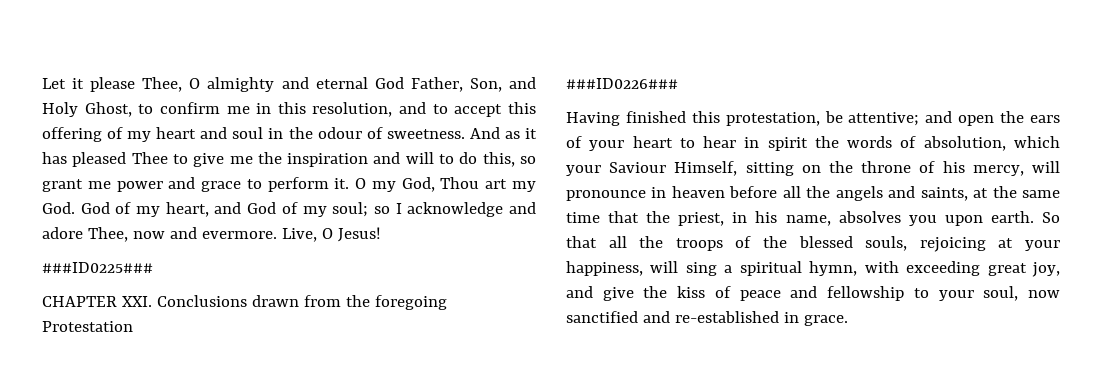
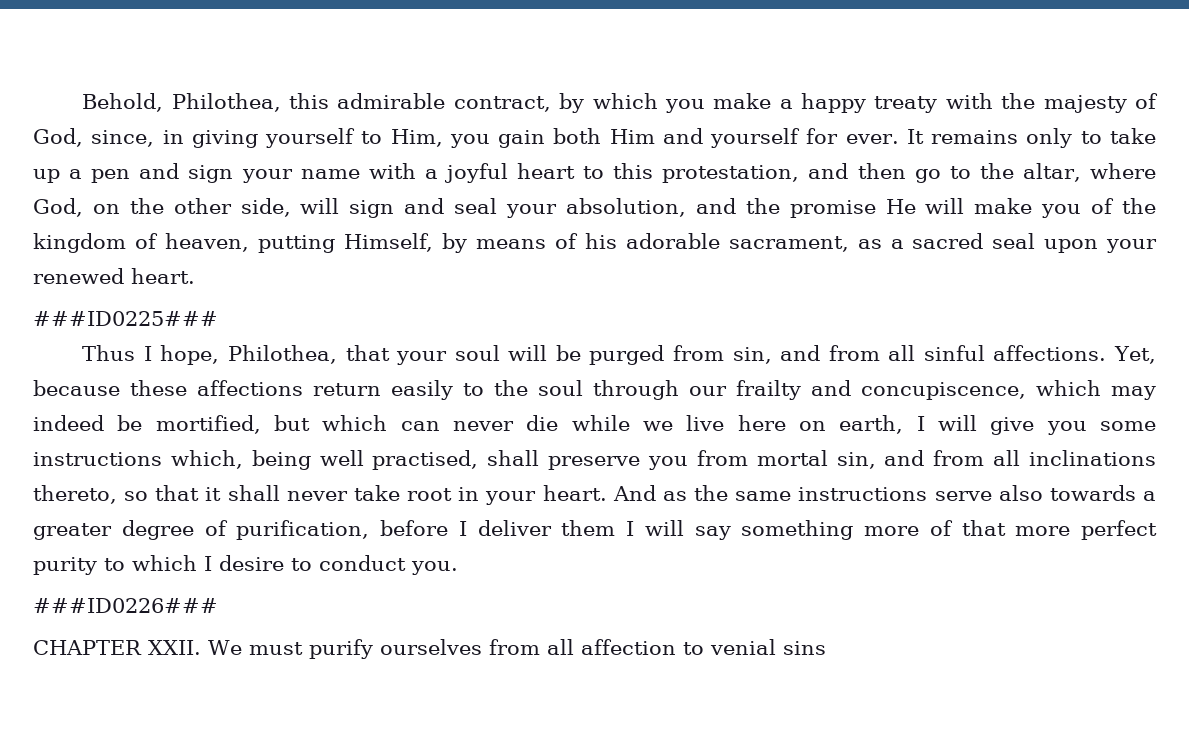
- Let it please Thee, O almighty and eternal God Father, Son, and Holy Ghost, to confirm me in this resolution, and to accept this offering of my heart and soul in the odour of sweetness. And as it has pleased Thee to give me the inspiration and will to do this, so grant me power and grace to perform it. O my God, Thou art my God. God of my heart, and God of my soul; so I acknowledge and adore Thee, now and evermore. Live, O Jesus!
+ Behold, Philothea, this admirable contract, by which you make a happy treaty with the majesty of God, since, in giving yourself to Him, you gain both Him and yourself for ever. It remains only to take up a pen and sign your name with a joyful heart to this protestation, and then go to the altar, where God, on the other side, will sign and seal your absolution, and the promise He will make you of the kingdom of heaven, putting Himself, by means of his adorable sacrament, as a sacred seal upon your renewed heart.
  ###ID0225###
- CHAPTER XXI. Conclusions drawn from the foregoing Protestation
+ Thus I hope, Philothea, that your soul will be purged from sin, and from all sinful affections. Yet, because these affections return easily to the soul through our frailty and concupiscence, which may indeed be mortified, but which can never die while we live here on earth, I will give you some instructions which, being well practised, shall preserve you from mortal sin, and from all inclinations thereto, so that it shall never take root in your heart. And as the same instructions serve also towards a greater degree of purification, before I deliver them I will say something more of that more perfect purity to which I desire to conduct you.
  ###ID0226###
- Having finished this protestation, be attentive; and open the ears of your heart to hear in spirit the words of absolution, which your Saviour Himself, sitting on the throne of his mercy, will pronounce in heaven before all the angels and saints, at the same time that the priest, in his name, absolves you upon earth. So that all the troops of the blessed souls, rejoicing at your happiness, will sing a spiritual hymn, with exceeding great joy, and give the kiss of peace and fellowship to your soul, now sanctified and re-established in grace.
+ CHAPTER XXII. We must purify ourselves from all affection to venial sins

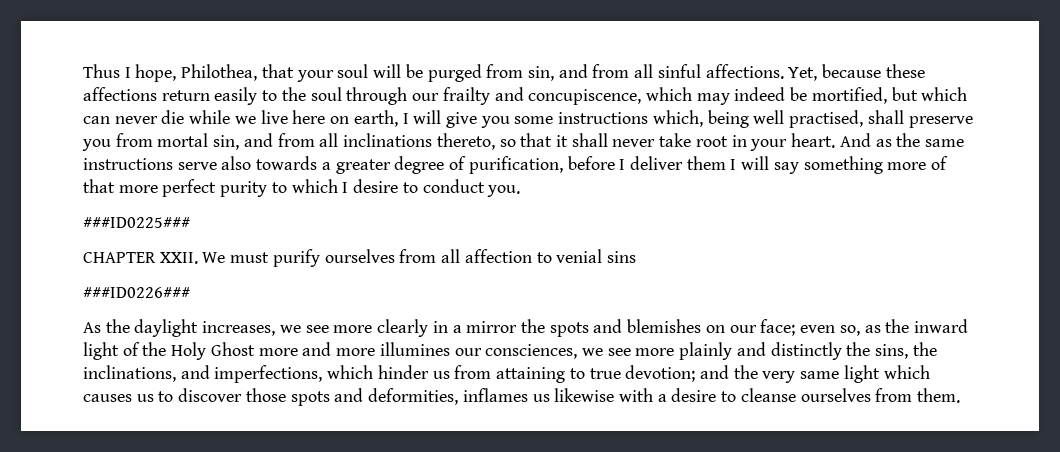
- Behold, Philothea, this admirable contract, by which you make a happy treaty with the majesty of God, since, in giving yourself to Him, you gain both Him and yourself for ever. It remains only to take up a pen and sign your name with a joyful heart to this protestation, and then go to the altar, where God, on the other side, will sign and seal your absolution, and the promise He will make you of the kingdom of heaven, putting Himself, by means of his adorable sacrament, as a sacred seal upon your renewed heart.
- ###ID0225###
- ###ID0226###
+ ###ID0225###
+ ###ID0226###
+ As the daylight increases, we see more clearly in a mirror the spots and blemishes on our face; even so, as the inward light of the Holy Ghost more and more illumines our consciences, we see more plainly and distinctly the sins, the inclinations, and imperfections, which hinder us from attaining to true devotion; and the very same light which causes us to discover those spots and deformities, inflames us likewise with a desire to cleanse ourselves from them.

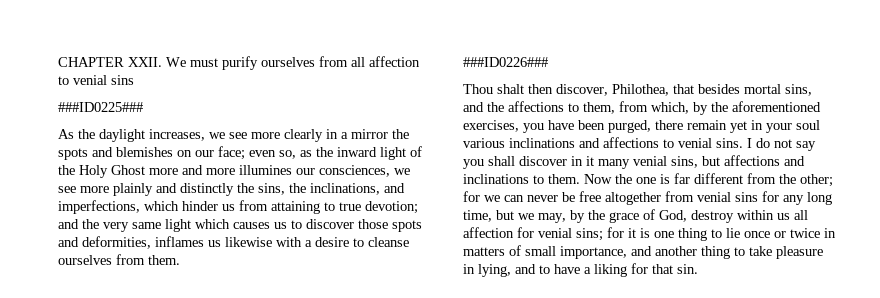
- Thus I hope, Philothea, that your soul will be purged from sin, and from all sinful affections. Yet, because these affections return easily to the soul through our frailty and concupiscence, which may indeed be mortified, but which can never die while we live here on earth, I will give you some instructions which, being well practised, shall preserve you from mortal sin, and from all inclinations thereto, so that it shall never take root in your heart. And as the same instructions serve also towards a greater degree of purification, before I deliver them I will say something more of that more perfect purity to which I desire to conduct you.
- ###ID0225###
- ###ID0226###
+ ###ID0225###
+ ###ID0226###
+ Thou shalt then discover, Philothea, that besides mortal sins, and the affections to them, from which, by the aforementioned exercises, you have been purged, there remain yet in your soul various inclinations and affections to venial sins. I do not say you shall discover in it many venial sins, but affections and inclinations to them. Now the one is far different from the other; for we can never be free altogether from venial sins for any long time, but we may, by the grace of God, destroy within us all affection for venial sins; for it is one thing to lie once or twice in matters of small importance, and another thing to take pleasure in lying, and to have a liking for that sin.

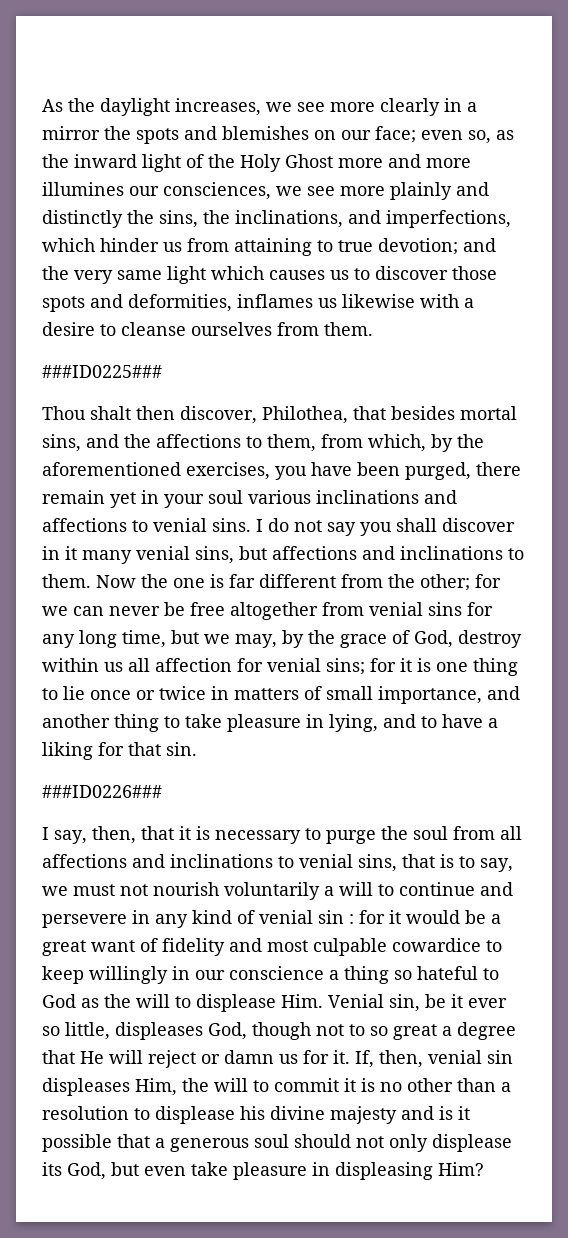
- CHAPTER XXII. We must purify ourselves from all affection to venial sins
- ###ID0225###
- ###ID0226###
+ ###ID0225###
+ ###ID0226###
+ I say, then, that it is necessary to purge the soul from all affections and inclinations to venial sins, that is to say, we must not nourish voluntarily a will to continue and persevere in any kind of venial sin : for it would be a great want of fidelity and most culpable cowardice to keep willingly in our conscience a thing so hateful to God as the will to displease Him. Venial sin, be it ever so little, displeases God, though not to so great a degree that He will reject or damn us for it. If, then, venial sin displeases Him, the will to commit it is no other than a resolution to displease his divine majesty and is it possible that a generous soul should not only displease its God, but even take pleasure in displeasing Him?

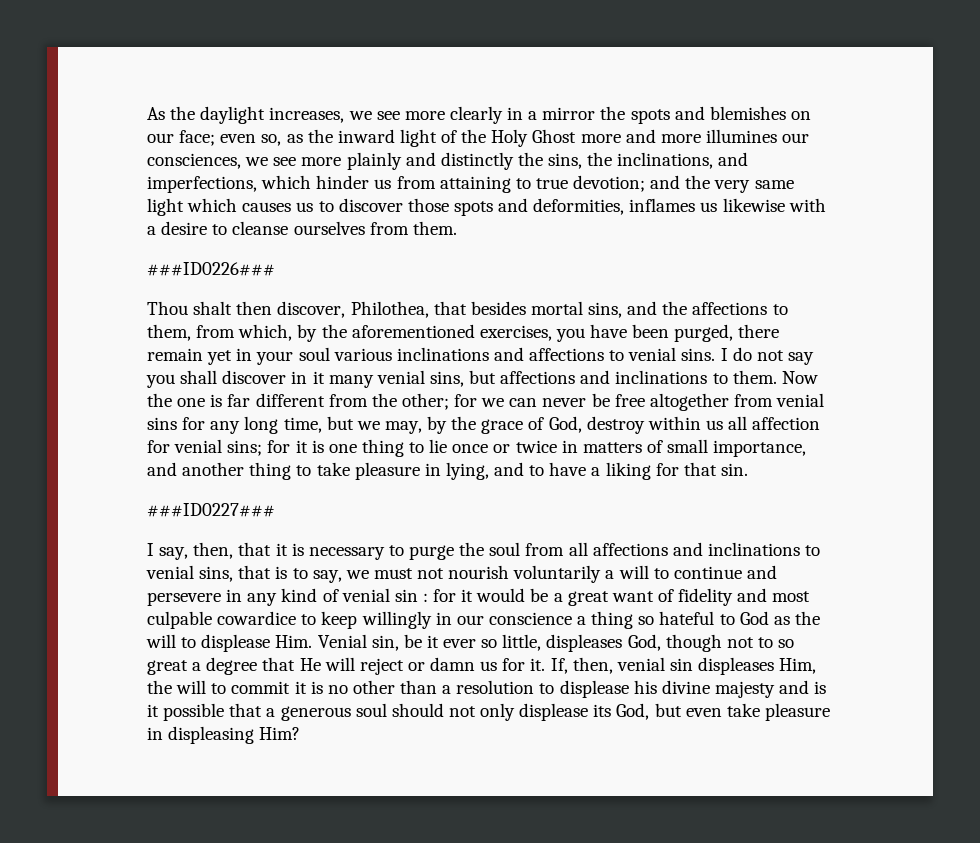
- ###ID0225###
+ ###ID0226###
- ###ID0226###
+ ###ID0227###

